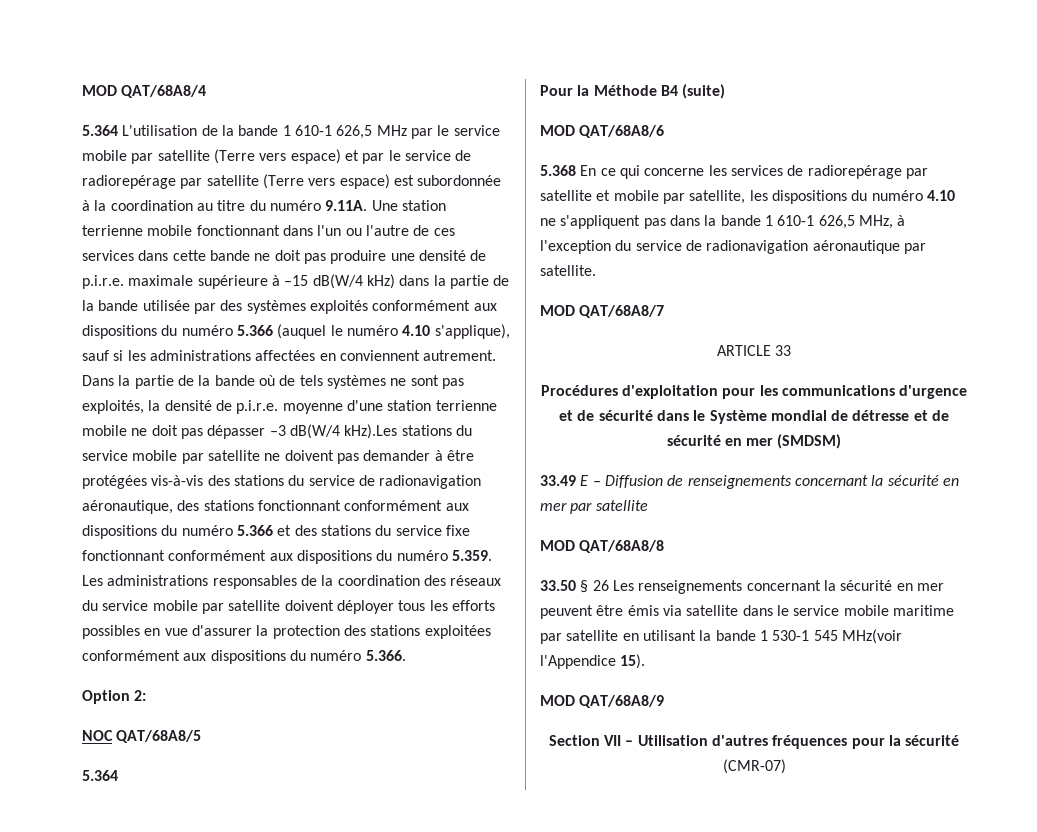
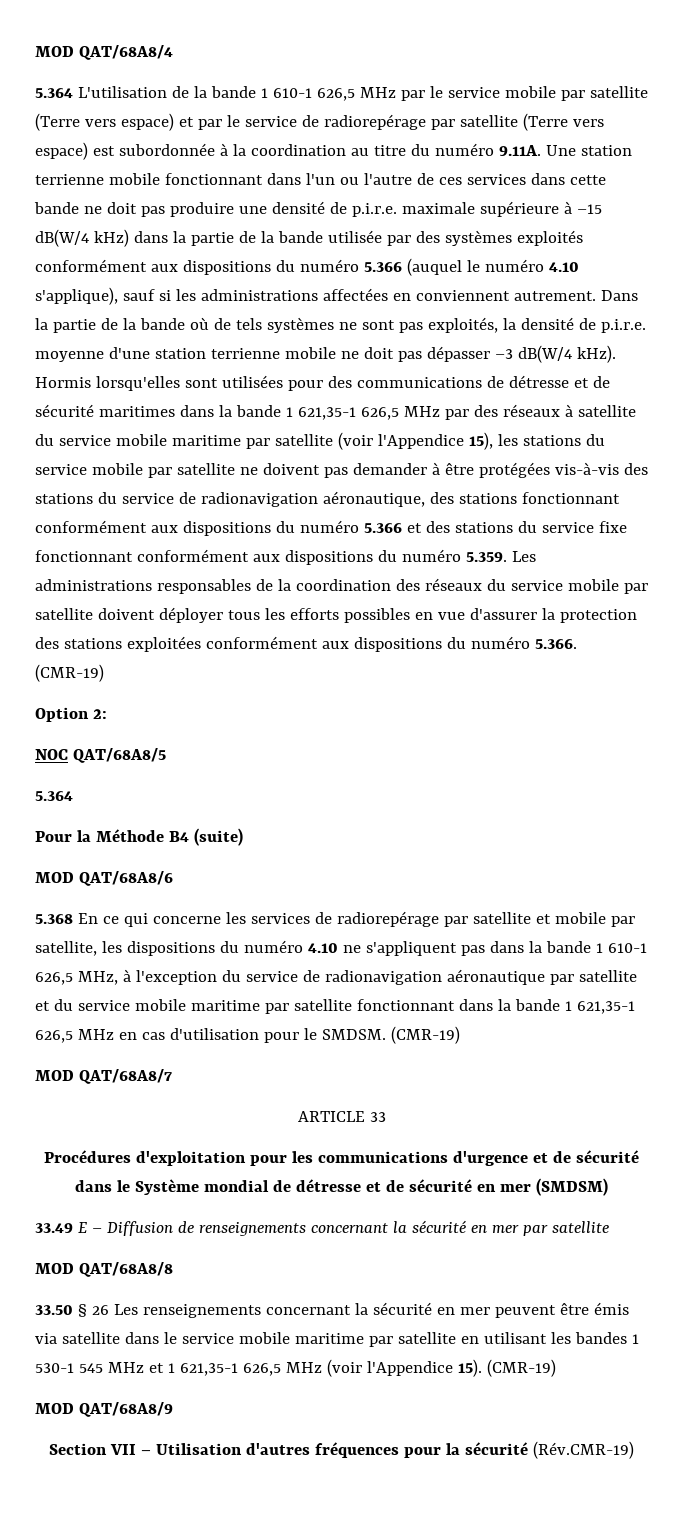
- Dans la partie de la bande où de tels systèmes ne sont pas exploités, la densité de p.i.r.e. moyenne d'une station terrienne mobile ne doit pas dépasser –3 dB(W/4 kHz).Les stations du service mobile par satellite ne doivent pas demander à être protégées vis-à-vis des stations du service de radionavigation aéronautique, des stations fonctionnant conformément aux dispositions du numéro 5.366 et des stations du service fixe fonctionnant conformément aux dispositions du numéro 5.359. Les administrations responsables de la coordination des réseaux du service mobile par satellite doivent déployer tous les efforts possibles en vue d'assurer la protection des stations exploitées conformément aux dispositions du numéro 5.366.
+ Dans la partie de la bande où de tels systèmes ne sont pas exploités, la densité de p.i.r.e. moyenne d'une station terrienne mobile ne doit pas dépasser –3 dB(W/4 kHz). Hormis lorsqu'elles sont utilisées pour des communications de détresse et de sécurité maritimes dans la bande 1 621,35-1 626,5 MHz par des réseaux à satellite du service mobile maritime par satellite (voir l'Appendice 15), les stations du service mobile par satellite ne doivent pas demander à être protégées vis-à-vis des stations du service de radionavigation aéronautique, des stations fonctionnant conformément aux dispositions du numéro 5.366 et des stations du service fixe fonctionnant conformément aux dispositions du numéro 5.359. Les administrations responsables de la coordination des réseaux du service mobile par satellite doivent déployer tous les efforts possibles en vue d'assurer la protection des stations exploitées conformément aux dispositions du numéro 5.366. (CMR-19)
- 5.368 En ce qui concerne les services de radiorepérage par satellite et mobile par satellite, les dispositions du numéro 4.10 ne s'appliquent pas dans la bande 1 610-1 626,5 MHz, à l'exception du service de radionavigation aéronautique par satellite.
+ 5.368 En ce qui concerne les services de radiorepérage par satellite et mobile par satellite, les dispositions du numéro 4.10 ne s'appliquent pas dans la bande 1 610-1 626,5 MHz, à l'exception du service de radionavigation aéronautique par satellite et du service mobile maritime par satellite fonctionnant dans la bande 1 621,35-1 626,5 MHz en cas d'utilisation pour le SMDSM. (CMR-19)
- 33.50 § 26 Les renseignements concernant la sécurité en mer peuvent être émis via satellite dans le service mobile maritime par satellite en utilisant la bande 1 530-1 545 MHz(voir l'Appendice 15).
+ 33.50 § 26 Les renseignements concernant la sécurité en mer peuvent être émis via satellite dans le service mobile maritime par satellite en utilisant les bandes 1 530-1 545 MHz et 1 621,35-1 626,5 MHz (voir l'Appendice 15). (CMR-19)
- Section VII – Utilisation d'autres fréquences pour la sécurité (CMR-07)
+ Section VII – Utilisation d'autres fréquences pour la sécurité (Rév.CMR-19)

